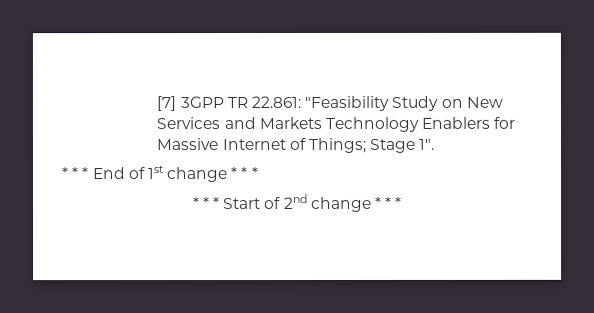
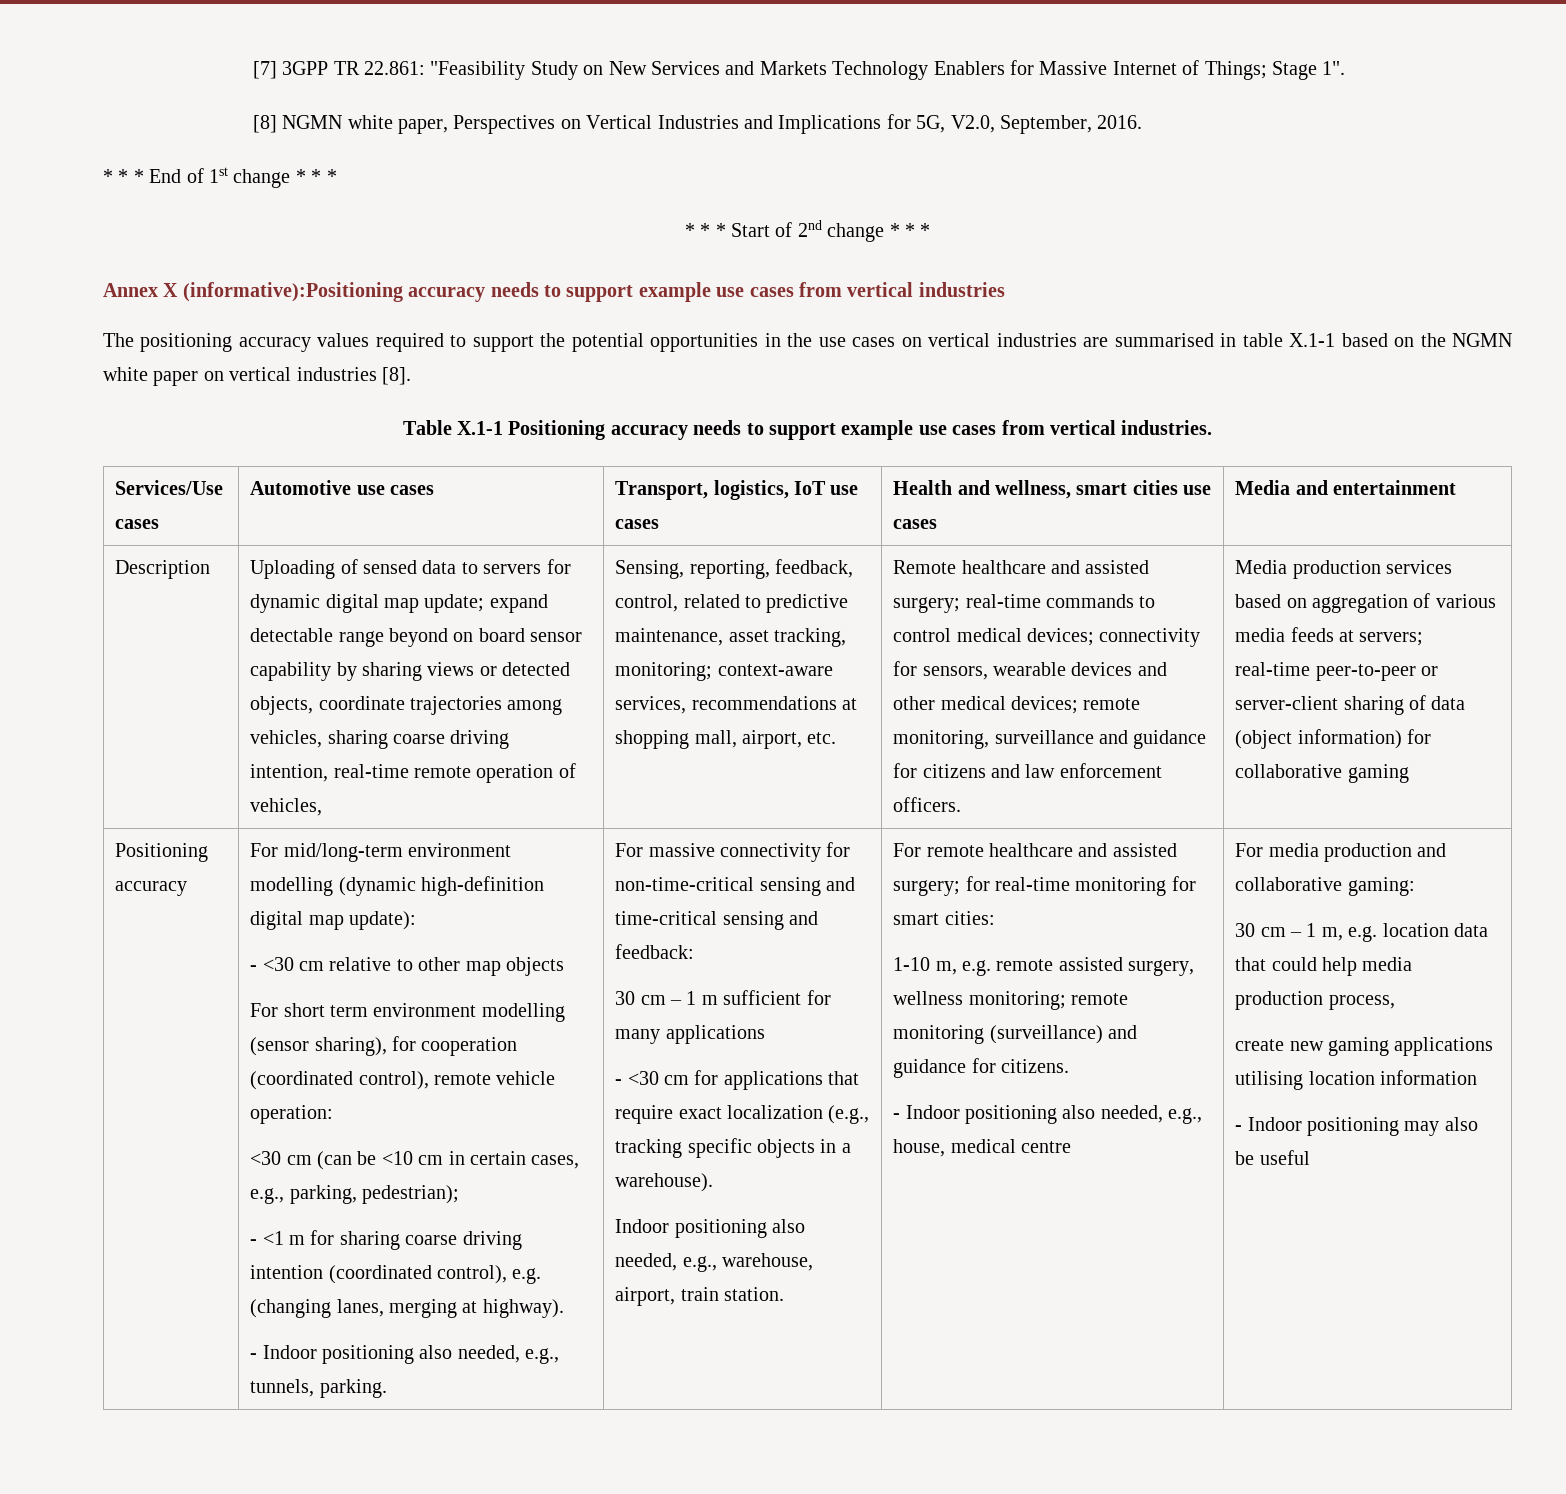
+ [8] NGMN white paper, Perspectives on Vertical Industries and Implications for 5G, V2.0, September, 2016.
+ Annex X (informative):Positioning accuracy needs to support example use cases from vertical industries
+ The positioning accuracy values required to support the potential opportunities in the use cases on vertical industries are summarised in table X.1-1 based on the NGMN white paper on vertical industries [8].
+ Table X.1-1 Positioning accuracy needs to support example use cases from vertical industries.
+ Services/Use cases | Automotive use cases | Transport, logistics, IoT use cases | Health and wellness, smart cities use cases | Media and entertainment
+ Description | Uploading of sensed data to servers for dynamic digital map update; expand detectable range beyond on board sensor capability by sharing views or detected objects, coordinate trajectories among vehicles, sharing coarse driving intention, real-time remote operation of vehicles, | Sensing, reporting, feedback, control, related to predictive maintenance, asset tracking, monitoring; context-aware services, recommendations at shopping mall, airport, etc. | Remote healthcare and assisted surgery; real-time commands to control medical devices; connectivity for sensors, wearable devices and other medical devices; remote monitoring, surveillance and guidance for citizens and law enforcement officers. | Media production services based on aggregation of various media feeds at servers; real-time peer-to-peer or server-client sharing of data (object information) for collaborative gaming
+ Positioning accuracy | For mid/long-term environment modelling (dynamic high-definition digital map update):
+ - <30 cm relative to other map objects
+ For short term environment modelling (sensor sharing), for cooperation (coordinated control), remote vehicle operation:
+ <30 cm (can be <10 cm in certain cases, e.g., parking, pedestrian);
+ - <1 m for sharing coarse driving intention (coordinated control), e.g. (changing lanes, merging at highway).
+ - Indoor positioning also needed, e.g., tunnels, parking. | For massive connectivity for non-time-critical sensing and time-critical sensing and feedback:
+ 30 cm – 1 m sufficient for many applications
+ - <30 cm for applications that require exact localization (e.g., tracking specific objects in a warehouse).
+ Indoor positioning also needed, e.g., warehouse, airport, train station. | For remote healthcare and assisted surgery; for real-time monitoring for smart cities:
+ 1-10 m, e.g. remote assisted surgery, wellness monitoring; remote monitoring (surveillance) and guidance for citizens.
+ - Indoor positioning also needed, e.g., house, medical centre | For media production and collaborative gaming:
+ 30 cm – 1 m, e.g. location data that could help media production process,
+ create new gaming applications utilising location information
+ - Indoor positioning may also be useful

